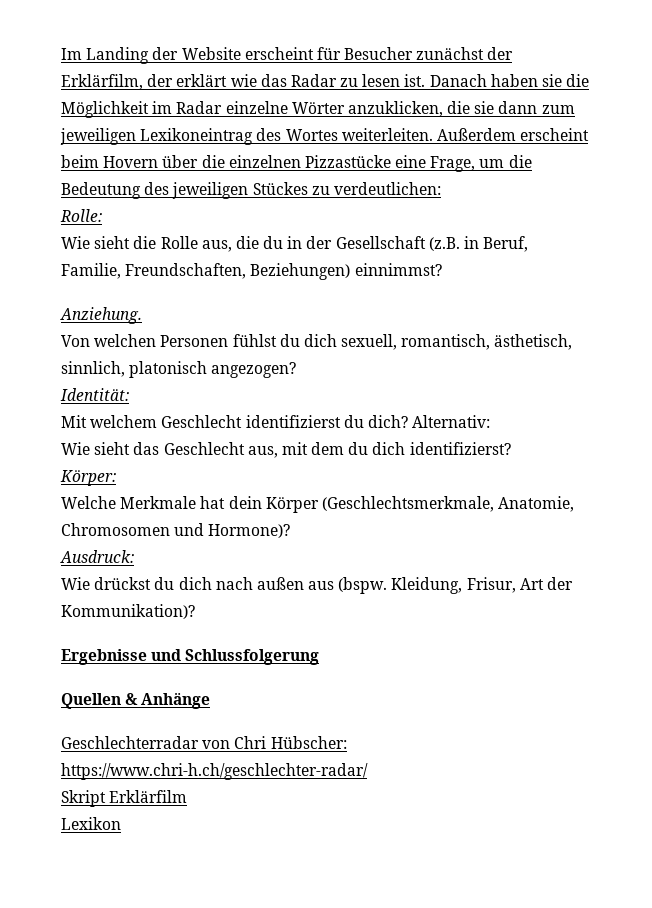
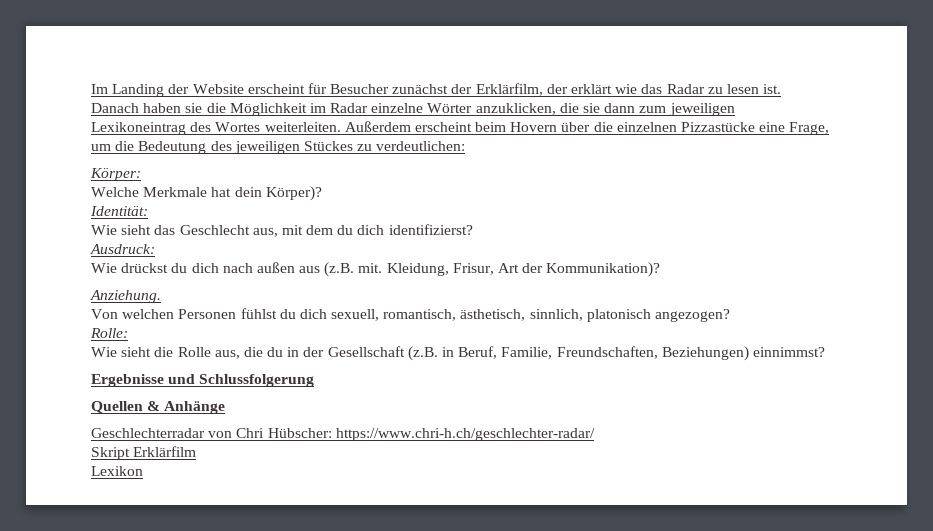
+ Körper:
+ Welche Merkmale hat dein Körper)?
+ Identität:
+ Wie sieht das Geschlecht aus, mit dem du dich identifizierst?
+ Ausdruck:
+ Wie drückst du dich nach außen aus (z.B. mit. Kleidung, Frisur, Art der Kommunikation)?
+ Anziehung.
+ Von welchen Personen fühlst du dich sexuell, romantisch, ästhetisch, sinnlich, platonisch angezogen?
- Anziehung.
- Von welchen Personen fühlst du dich sexuell, romantisch, ästhetisch, sinnlich, platonisch angezogen?
- Identität:
- Mit welchem Geschlecht identifizierst du dich? Alternativ:
- Wie sieht das Geschlecht aus, mit dem du dich identifizierst?
- Körper:
- Welche Merkmale hat dein Körper (Geschlechtsmerkmale, Anatomie, Chromosomen und Hormone)?
- Ausdruck:
- Wie drückst du dich nach außen aus (bspw. Kleidung, Frisur, Art der Kommunikation)?

